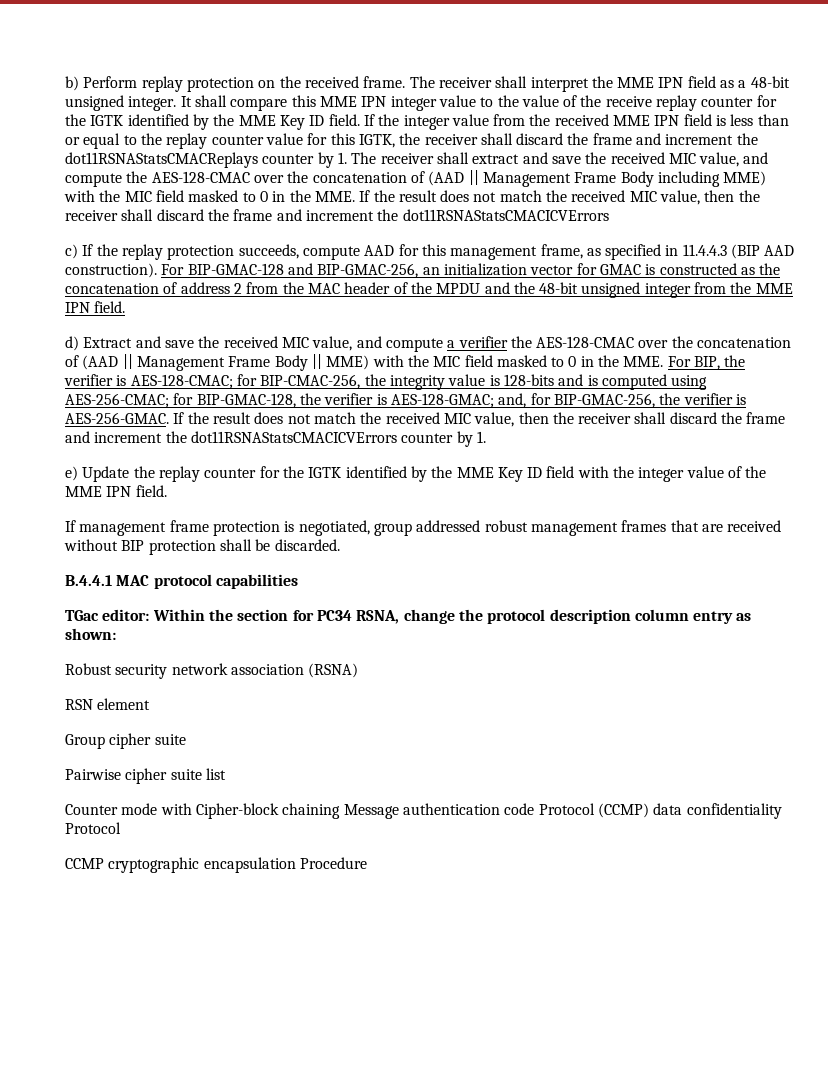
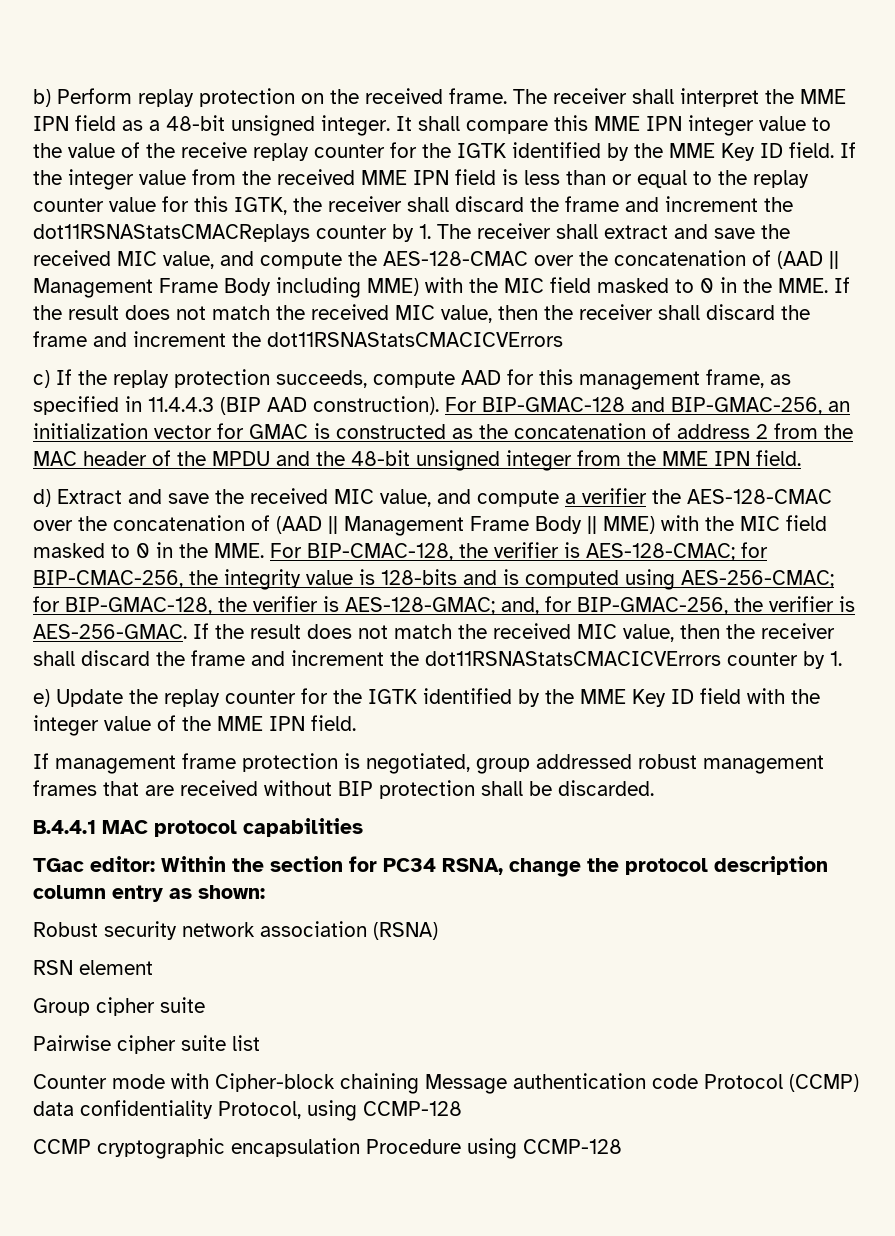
- d) Extract and save the received MIC value, and compute a verifier the AES-128-CMAC over the concatenation of (AAD || Management Frame Body || MME) with the MIC field masked to 0 in the MME. For BIP, the verifier is AES-128-CMAC;
+ d) Extract and save the received MIC value, and compute a verifier the AES-128-CMAC over the concatenation of (AAD || Management Frame Body || MME) with the MIC field masked to 0 in the MME. For BIP-CMAC-128, the verifier is AES-128-CMAC;
- Counter mode with Cipher-block chaining Message authentication code Protocol (CCMP) data confidentiality Protocol
+ Counter mode with Cipher-block chaining Message authentication code Protocol (CCMP) data confidentiality Protocol, using CCMP-128
- CCMP cryptographic encapsulation Procedure
+ CCMP cryptographic encapsulation Procedure using CCMP-128

